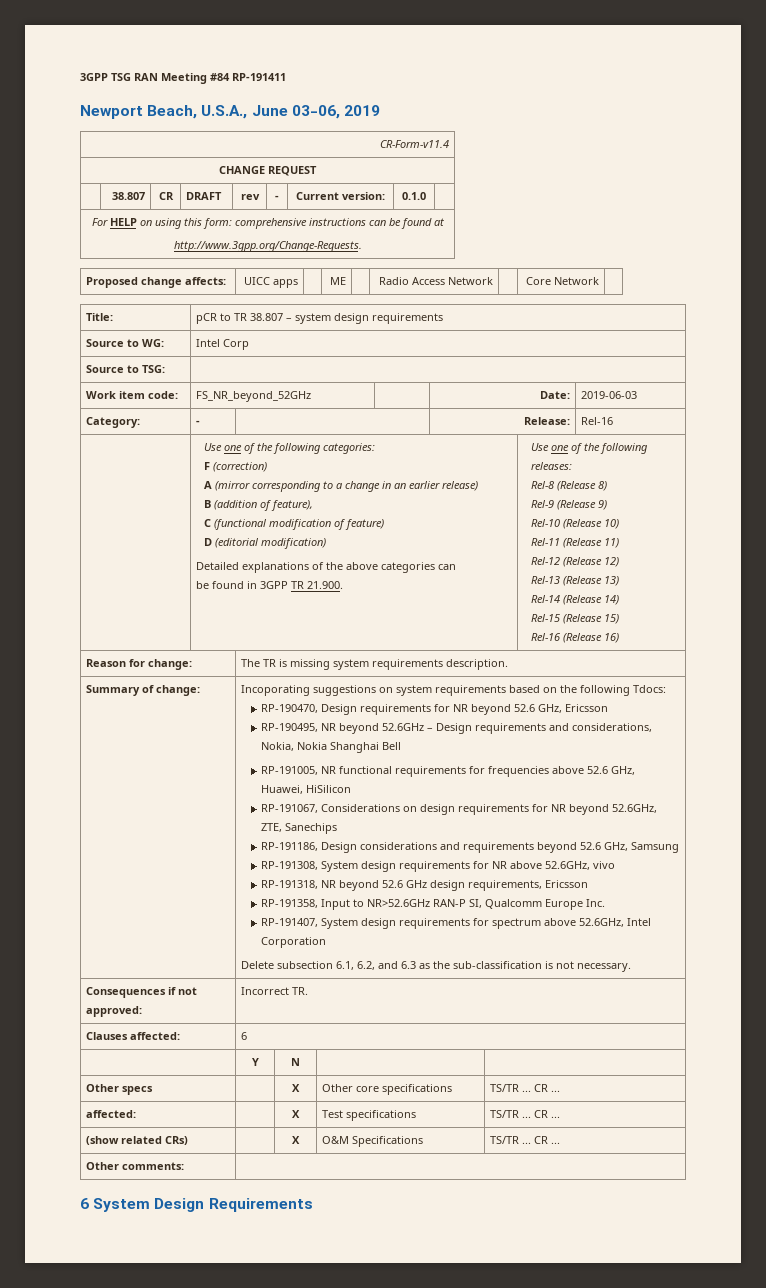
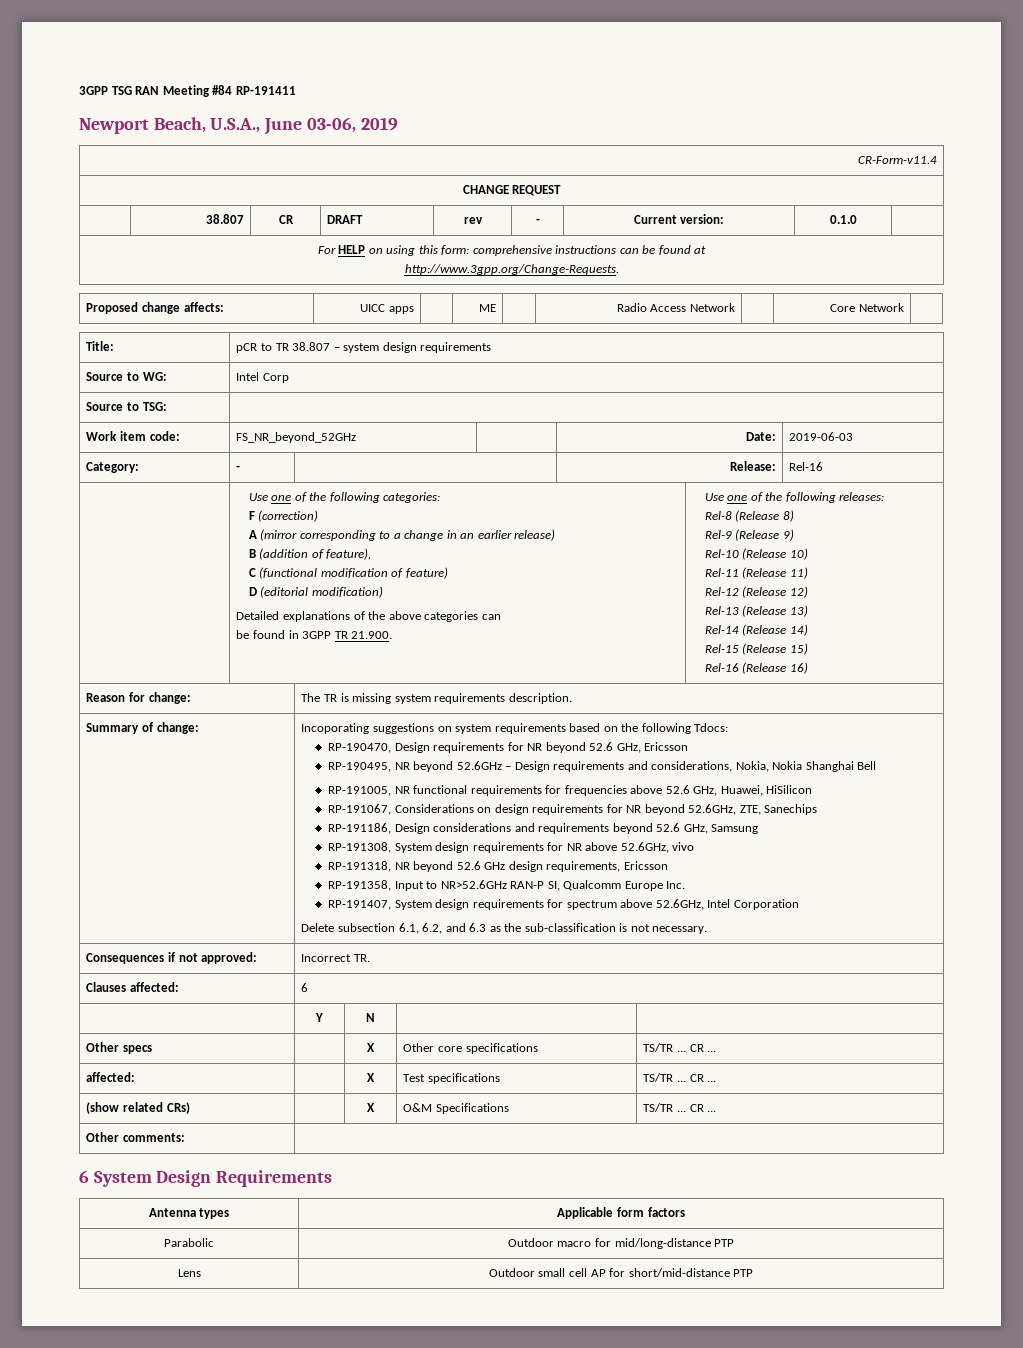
+ Antenna types | Applicable form factors
+ Parabolic | Outdoor macro for mid/long-distance PTP
+ Lens | Outdoor small cell AP for short/mid-distance PTP

